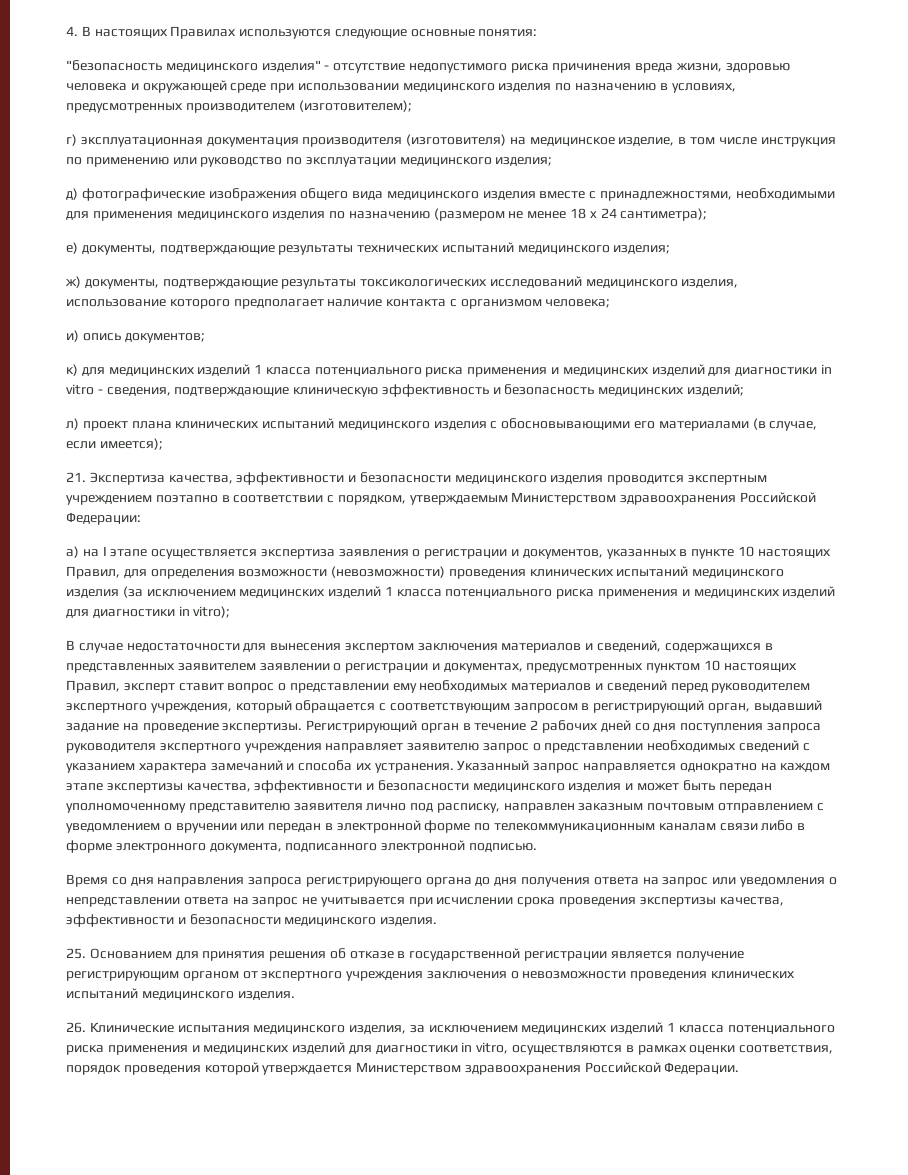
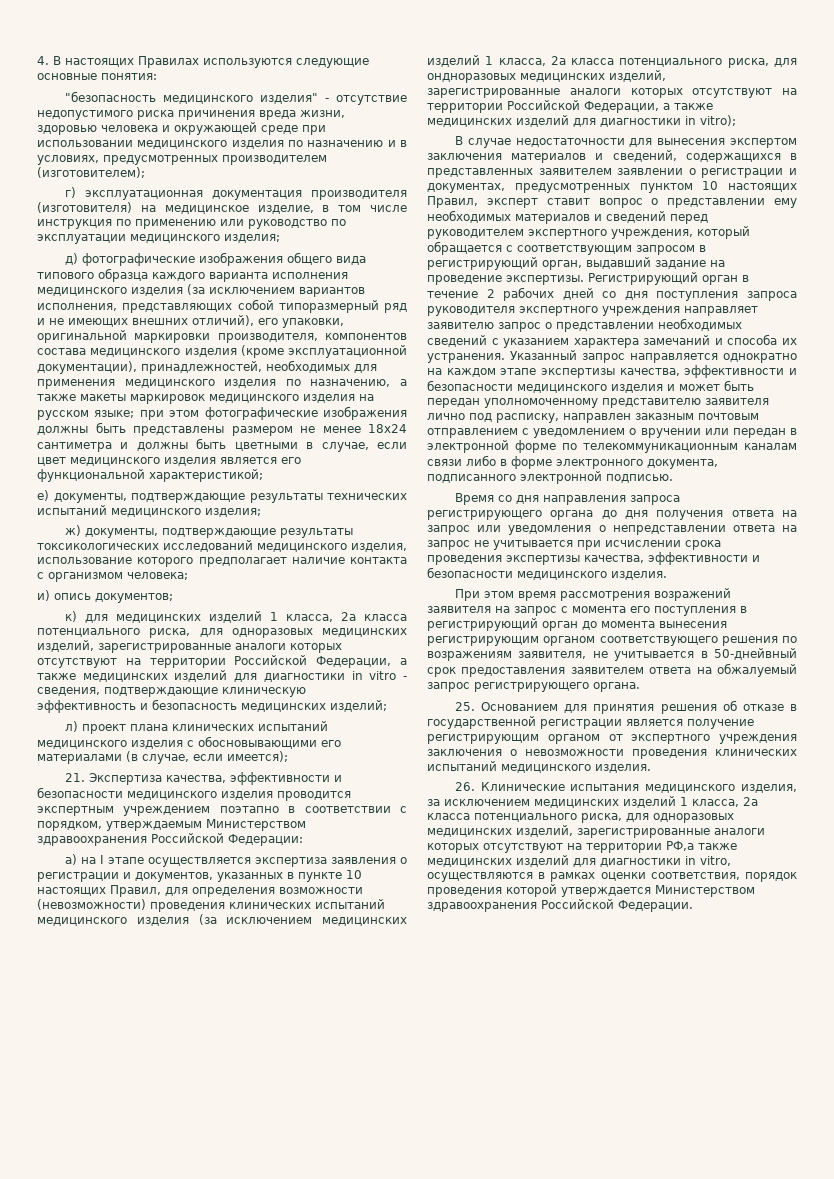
- "безопасность медицинского изделия" - отсутствие недопустимого риска причинения вреда жизни, здоровью человека и окружающей среде при использовании медицинского изделия по назначению в условиях, предусмотренных производителем (изготовителем);
+ "безопасность медицинского изделия" - отсутствие недопустимого риска причинения вреда жизни, здоровью человека и окружающей среде при использовании медицинского изделия по назначению и в условиях, предусмотренных производителем (изготовителем);
- д) фотографические изображения общего вида медицинского изделия вместе с принадлежностями, необходимыми для применения медицинского изделия по назначению (размером не менее 18 x 24 сантиметра);
+ д) фотографические изображения общего вида типового образца каждого варианта исполнения медицинского изделия (за исключением вариантов исполнения, представляющих собой типоразмерный ряд и не имеющих внешних отличий), его упаковки, оригинальной маркировки производителя, компонентов состава медицинского изделия (кроме эксплуатационной документации), принадлежностей, необходимых для применения медицинского изделия по назначению, а также макеты маркировок медицинского изделия на русском языке; при этом фотографические изображения должны быть представлены размером не менее 18х24 сантиметра и должны быть цветными в случае, если цвет медицинского изделия является его функциональной характеристикой;
- к) для медицинских изделий 1 класса потенциального риска применения и медицинских изделий для диагностики in vitro - сведения, подтверждающие клиническую эффективность и безопасность медицинских изделий;
+ к) для медицинских изделий 1 класса, 2а класса потенциального риска, для одноразовых медицинских изделий, зарегистрированные аналоги которых отсутствуют на территории Российской Федерации, а также медицинских изделий для диагностики in vitro - сведения, подтверждающие клиническую эффективность и безопасность медицинских изделий;
- а) на I этапе осуществляется экспертиза заявления о регистрации и документов, указанных в пункте 10 настоящих Правил, для определения возможности (невозможности) проведения клинических испытаний медицинского изделия (за исключением медицинских изделий 1 класса потенциального риска применения и медицинских изделий для диагностики in vitro);
+ а) на I этапе осуществляется экспертиза заявления о регистрации и документов, указанных в пункте 10 настоящих Правил, для определения возможности (невозможности) проведения клинических испытаний медицинского изделия (за исключением медицинских изделий 1 класса, 2а класса потенциального риска, для ондноразовых медицинских изделий, зарегистрированные аналоги которых отсутствуют на территории Российской Федерации, а также медицинских изделий для диагностики in vitro);
+ При этом время рассмотрения возражений заявителя на запрос с момента его поступления в регистрирующий орган до момента вынесения регистрирующим органом соответствующего решения по возражениям заявителя, не учитывается в 50-днейвный срок предоставления заявителем ответа на обжалуемый запрос регистрирующего органа.
- 26. Клинические испытания медицинского изделия, за исключением медицинских изделий 1 класса потенциального риска применения и медицинских изделий для диагностики in vitro, осуществляются в рамках оценки соответствия, порядок проведения которой утверждается Министерством здравоохранения Российской Федерации.
+ 26. Клинические испытания медицинского изделия, за исключением медицинских изделий 1 класса, 2а класса потенциального риска, для одноразовых медицинских изделий, зарегистрированные аналоги которых отсутствуют на территории РФ,а также медицинских изделий для диагностики in vitro, осуществляются в рамках оценки соответствия, порядок проведения которой утверждается Министерством здравоохранения Российской Федерации.

